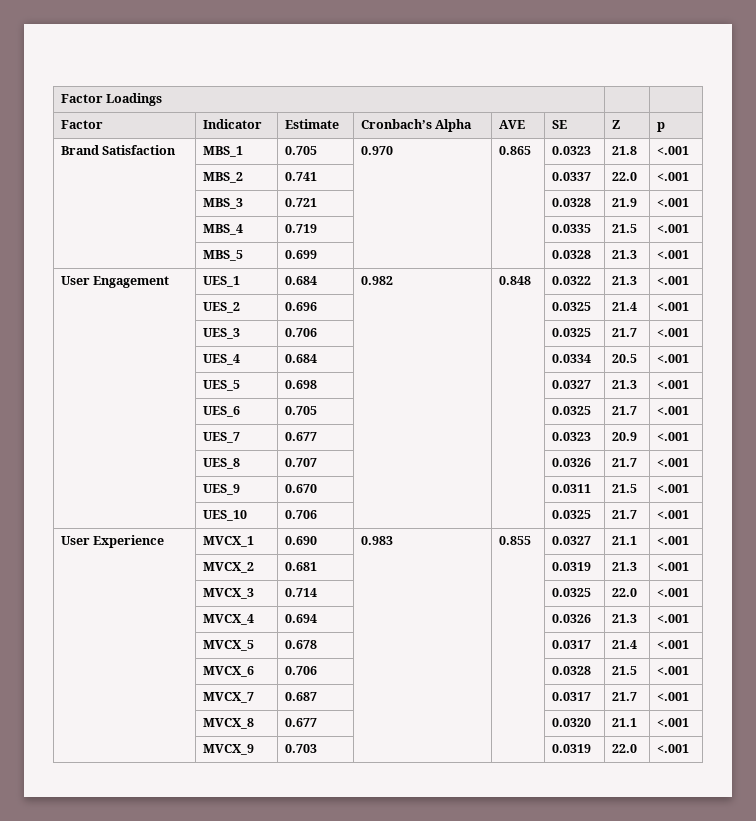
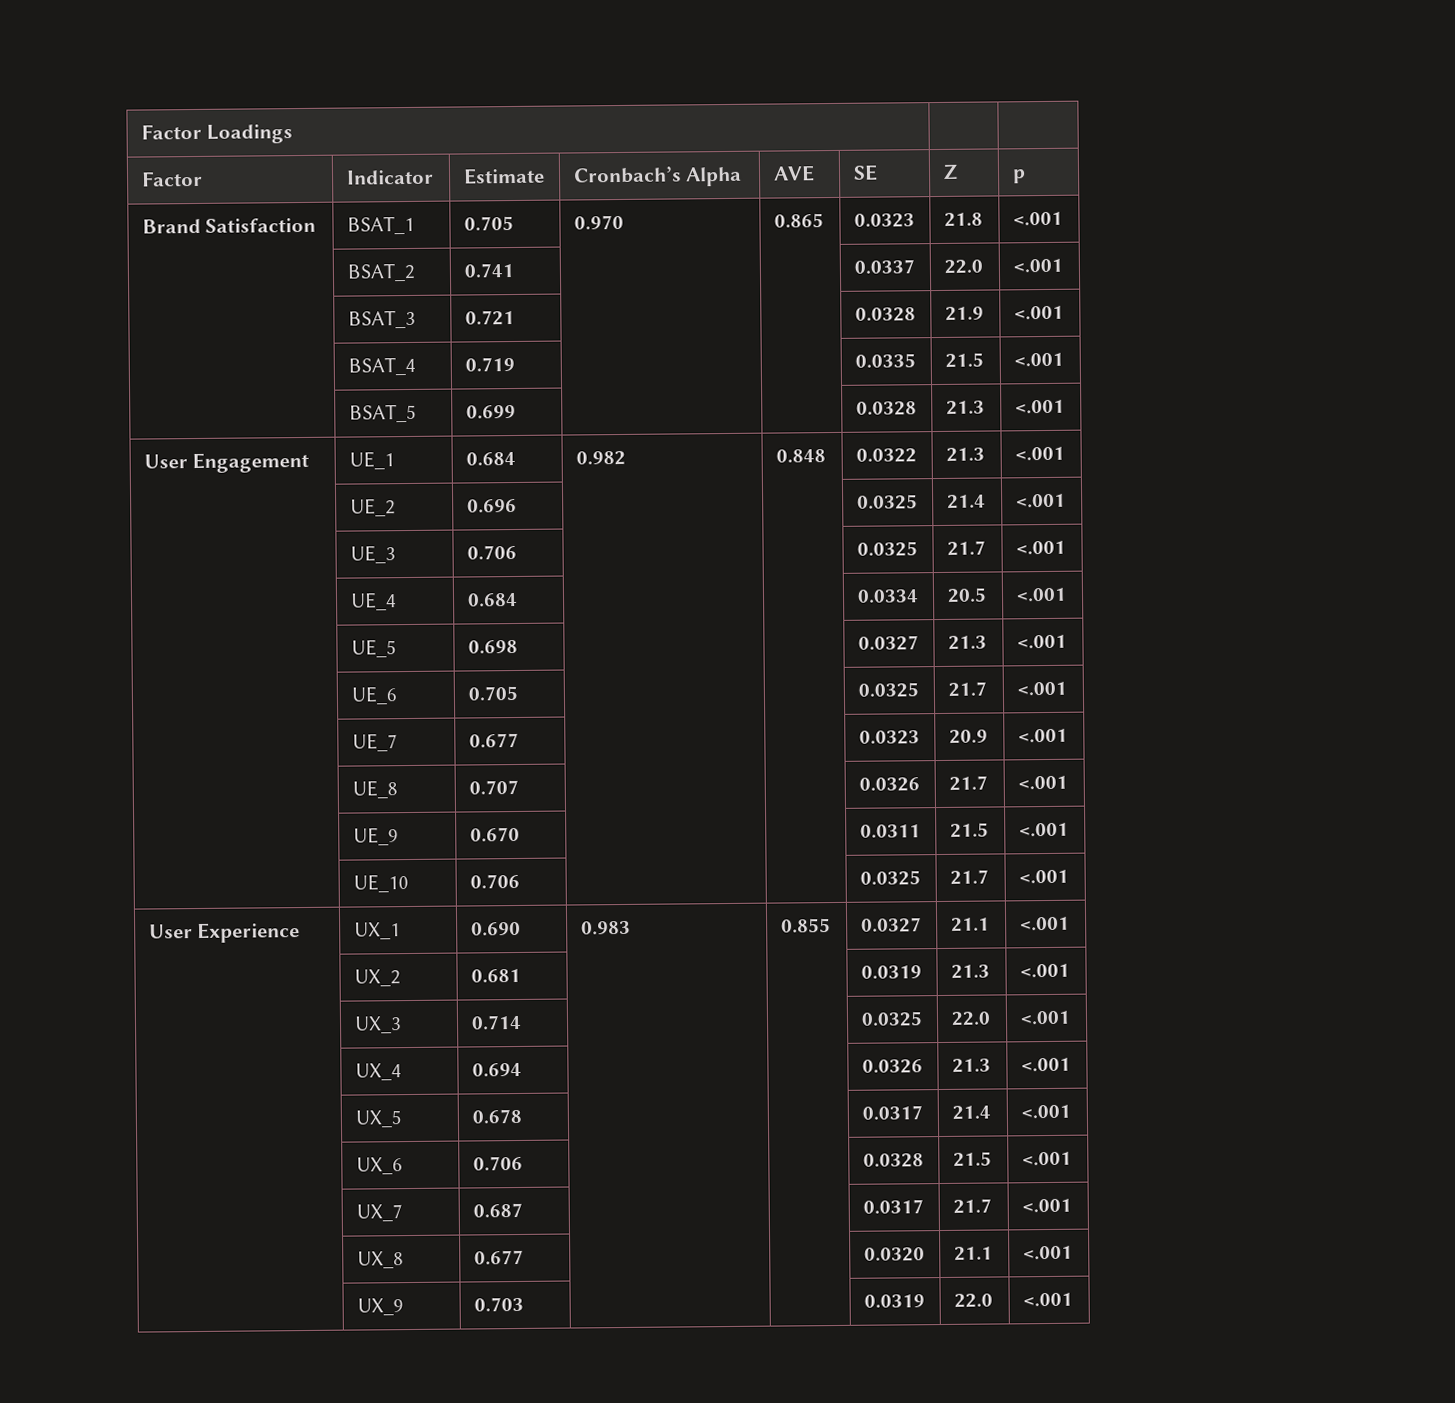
- Brand Satisfaction | MBS_1 | 0.705 | 0.970 | 0.865 | 0.0323 | 21.8 | <.001
+ Brand Satisfaction | BSAT_1 | 0.705 | 0.970 | 0.865 | 0.0323 | 21.8 | <.001
- | MBS_2 | 0.741 | | | 0.0337 | 22.0 | <.001
+ | BSAT_2 | 0.741 | | | 0.0337 | 22.0 | <.001
- | MBS_3 | 0.721 | | | 0.0328 | 21.9 | <.001
+ | BSAT_3 | 0.721 | | | 0.0328 | 21.9 | <.001
- | MBS_4 | 0.719 | | | 0.0335 | 21.5 | <.001
+ | BSAT_4 | 0.719 | | | 0.0335 | 21.5 | <.001
- | MBS_5 | 0.699 | | | 0.0328 | 21.3 | <.001
+ | BSAT_5 | 0.699 | | | 0.0328 | 21.3 | <.001
- User Engagement | UES_1 | 0.684 | 0.982 | 0.848 | 0.0322 | 21.3 | <.001
+ User Engagement | UE_1 | 0.684 | 0.982 | 0.848 | 0.0322 | 21.3 | <.001
- | UES_2 | 0.696 | | | 0.0325 | 21.4 | <.001
+ | UE_2 | 0.696 | | | 0.0325 | 21.4 | <.001
- | UES_3 | 0.706 | | | 0.0325 | 21.7 | <.001
+ | UE_3 | 0.706 | | | 0.0325 | 21.7 | <.001
- | UES_4 | 0.684 | | | 0.0334 | 20.5 | <.001
+ | UE_4 | 0.684 | | | 0.0334 | 20.5 | <.001
- | UES_5 | 0.698 | | | 0.0327 | 21.3 | <.001
+ | UE_5 | 0.698 | | | 0.0327 | 21.3 | <.001
- | UES_6 | 0.705 | | | 0.0325 | 21.7 | <.001
+ | UE_6 | 0.705 | | | 0.0325 | 21.7 | <.001
- | UES_7 | 0.677 | | | 0.0323 | 20.9 | <.001
+ | UE_7 | 0.677 | | | 0.0323 | 20.9 | <.001
- | UES_8 | 0.707 | | | 0.0326 | 21.7 | <.001
+ | UE_8 | 0.707 | | | 0.0326 | 21.7 | <.001
- | UES_9 | 0.670 | | | 0.0311 | 21.5 | <.001
+ | UE_9 | 0.670 | | | 0.0311 | 21.5 | <.001
- | UES_10 | 0.706 | | | 0.0325 | 21.7 | <.001
+ | UE_10 | 0.706 | | | 0.0325 | 21.7 | <.001
- User Experience | MVCX_1 | 0.690 | 0.983 | 0.855 | 0.0327 | 21.1 | <.001
+ User Experience | UX_1 | 0.690 | 0.983 | 0.855 | 0.0327 | 21.1 | <.001
- | MVCX_2 | 0.681 | | | 0.0319 | 21.3 | <.001
+ | UX_2 | 0.681 | | | 0.0319 | 21.3 | <.001
- | MVCX_3 | 0.714 | | | 0.0325 | 22.0 | <.001
+ | UX_3 | 0.714 | | | 0.0325 | 22.0 | <.001
- | MVCX_4 | 0.694 | | | 0.0326 | 21.3 | <.001
+ | UX_4 | 0.694 | | | 0.0326 | 21.3 | <.001
- | MVCX_5 | 0.678 | | | 0.0317 | 21.4 | <.001
+ | UX_5 | 0.678 | | | 0.0317 | 21.4 | <.001
- | MVCX_6 | 0.706 | | | 0.0328 | 21.5 | <.001
+ | UX_6 | 0.706 | | | 0.0328 | 21.5 | <.001
- | MVCX_7 | 0.687 | | | 0.0317 | 21.7 | <.001
+ | UX_7 | 0.687 | | | 0.0317 | 21.7 | <.001
- | MVCX_8 | 0.677 | | | 0.0320 | 21.1 | <.001
+ | UX_8 | 0.677 | | | 0.0320 | 21.1 | <.001
- | MVCX_9 | 0.703 | | | 0.0319 | 22.0 | <.001
+ | UX_9 | 0.703 | | | 0.0319 | 22.0 | <.001

